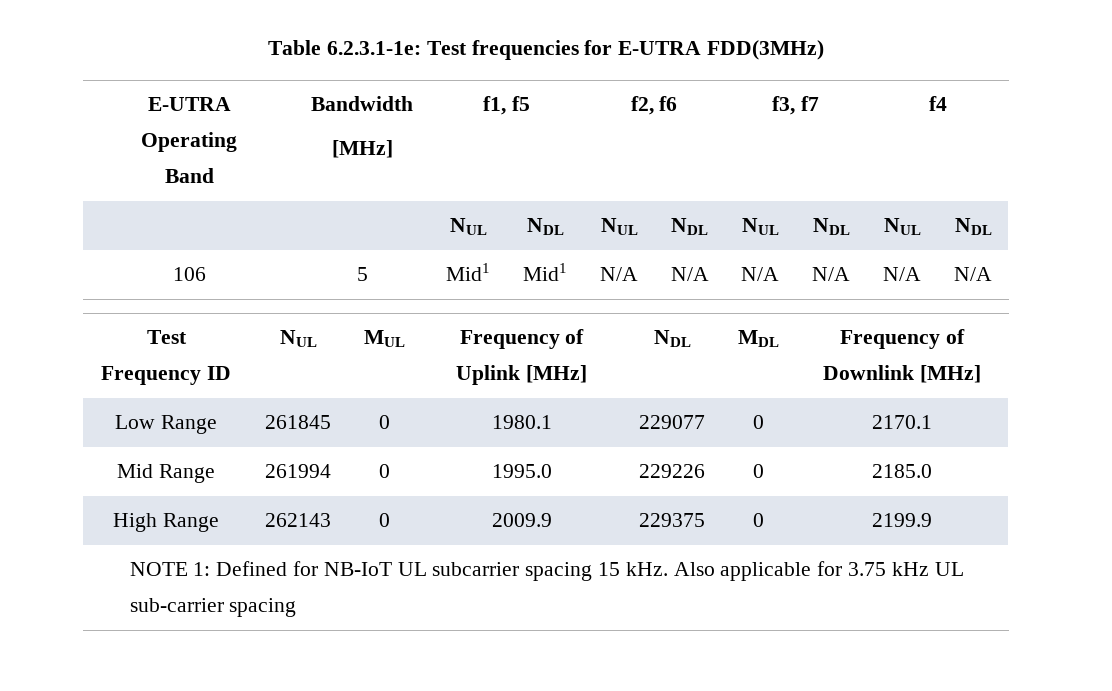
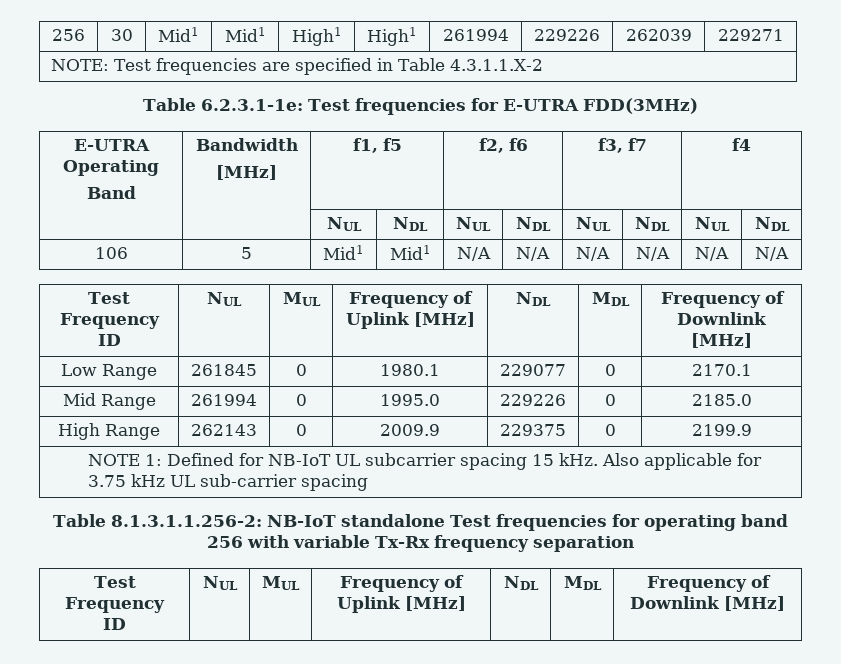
+ 256 | 30 | Mid1 | Mid1 | High1 | High1 | 261994 | 229226 | 262039 | 229271
+ NOTE: Test frequencies are specified in Table 4.3.1.1.X-2
+ Table 8.1.3.1.1.256-2: NB-IoT standalone Test frequencies for operating band 256 with variable Tx-Rx frequency separation
+ Test Frequency ID | NUL | MUL | Frequency of Uplink [MHz] | NDL | MDL | Frequency of Downlink [MHz]

